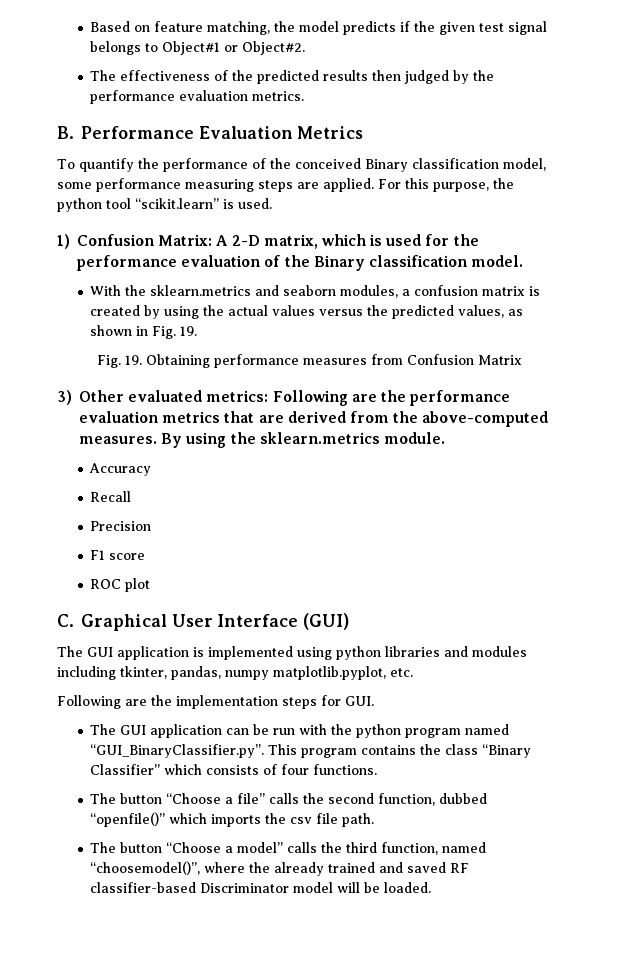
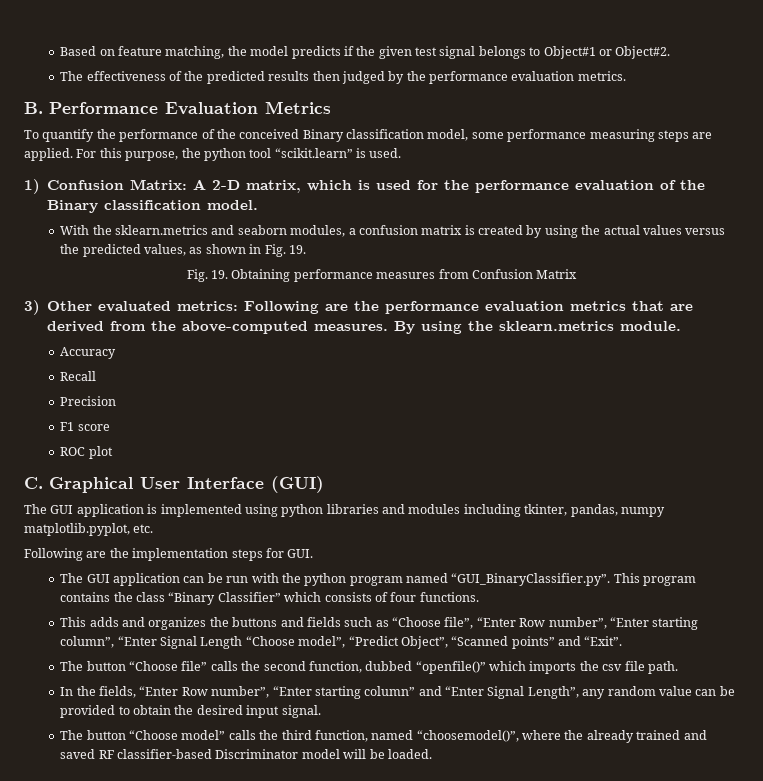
- The button “Choose a file” calls the second function, dubbed “openfile()” which imports the csv file path.
+ This adds and organizes the buttons and fields such as “Choose file”, “Enter Row number”, “Enter starting column”, “Enter Signal Length “Choose model”, “Predict Object”, “Scanned points” and “Exit”.
+ The button “Choose file” calls the second function, dubbed “openfile()” which imports the csv file path.
- The button “Choose a model” calls the third function, named “choosemodel()”, where the already trained and saved RF classifier-based Discriminator model will be loaded.
+ In the fields, “Enter Row number”, “Enter starting column” and “Enter Signal Length”, any random value can be provided to obtain the desired input signal.
+ The button “Choose model” calls the third function, named “choosemodel()”, where the already trained and saved RF classifier-based Discriminator model will be loaded.

